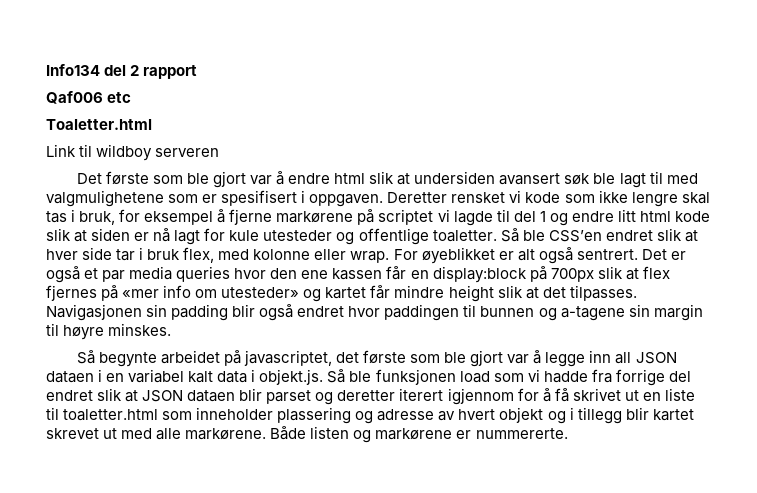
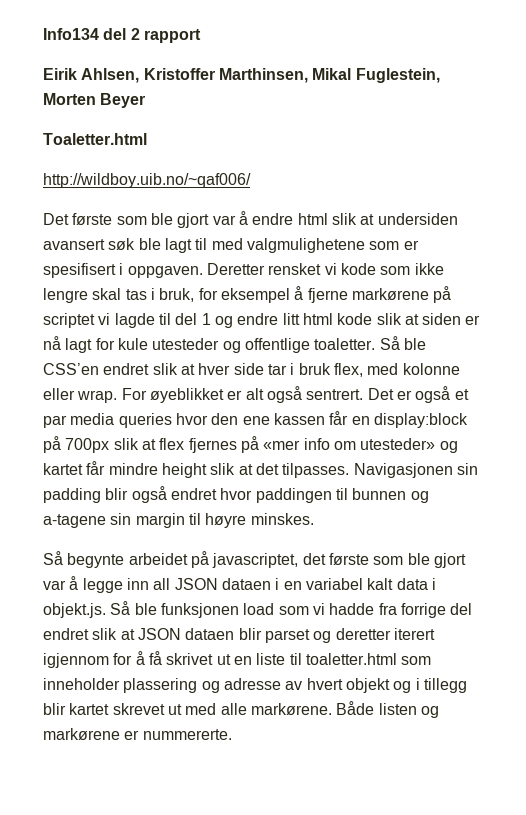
- Qaf006 etc
+ Eirik Ahlsen, Kristoffer Marthinsen, Mikal Fuglestein, Morten Beyer
  Toaletter.html
- Link til wildboy serveren
+ http://wildboy.uib.no/~qaf006/

